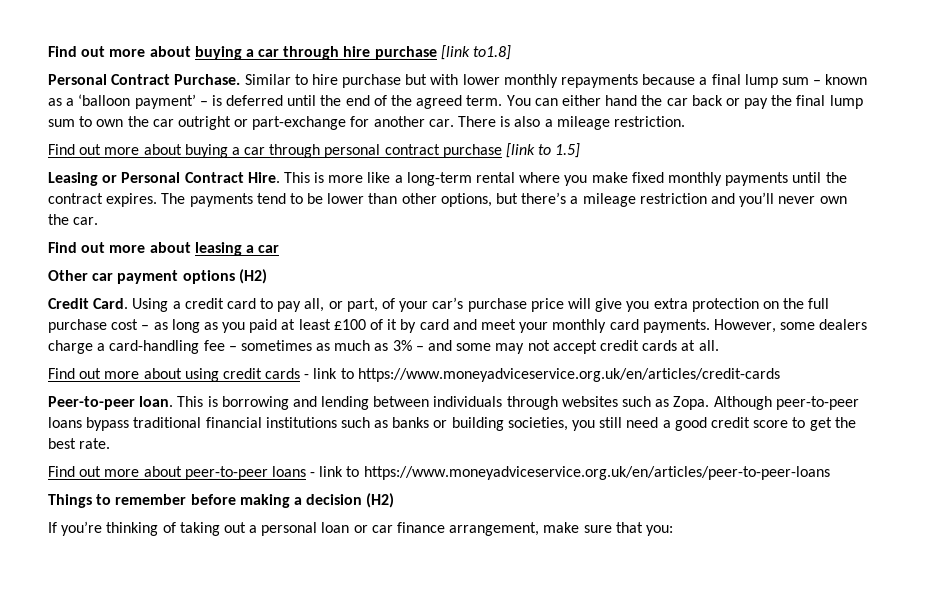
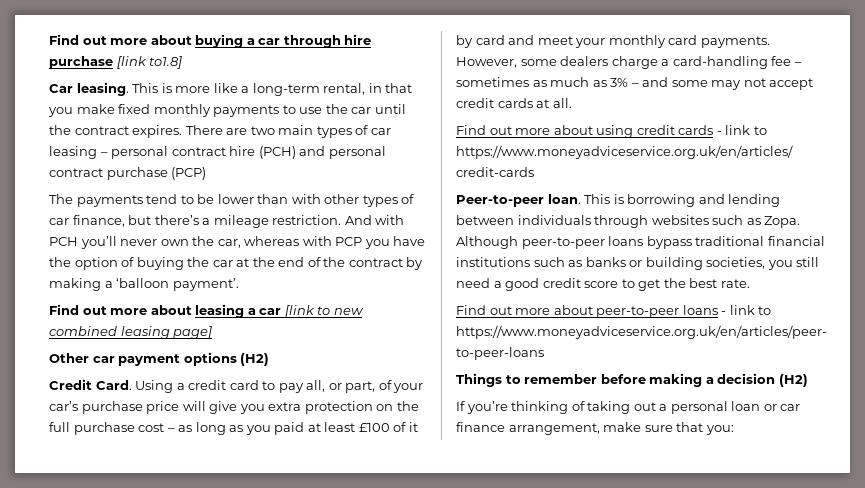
- Personal Contract Purchase. Similar to hire purchase but with lower monthly repayments because a final lump sum – known as a ‘balloon payment’ – is deferred until the end of the agreed term. You can either hand the car back or pay the final lump sum to own the car outright or part-exchange for another car. There is also a mileage restriction.
- Find out more about buying a car through personal contract purchase [link to 1.5]
- Leasing or Personal Contract Hire.
+ Car leasing.
- This is more like a long-term rental where you make fixed monthly payments until the contract expires. The payments tend to be lower than other options, but there’s a mileage restriction and you’ll never own the car.
+ This is more like a long-term rental, in that you make fixed monthly payments to use the car until the contract expires. There are two main types of car leasing – personal contract hire (PCH) and personal contract purchase (PCP)
+ The payments tend to be lower than with other types of car finance, but there’s a mileage restriction. And with PCH you’ll never own the car, whereas with PCP you have the option of buying the car at the end of the contract by making a ‘balloon payment’.
- Find out more about leasing a car
+ Find out more about leasing a car [link to new combined leasing page]

